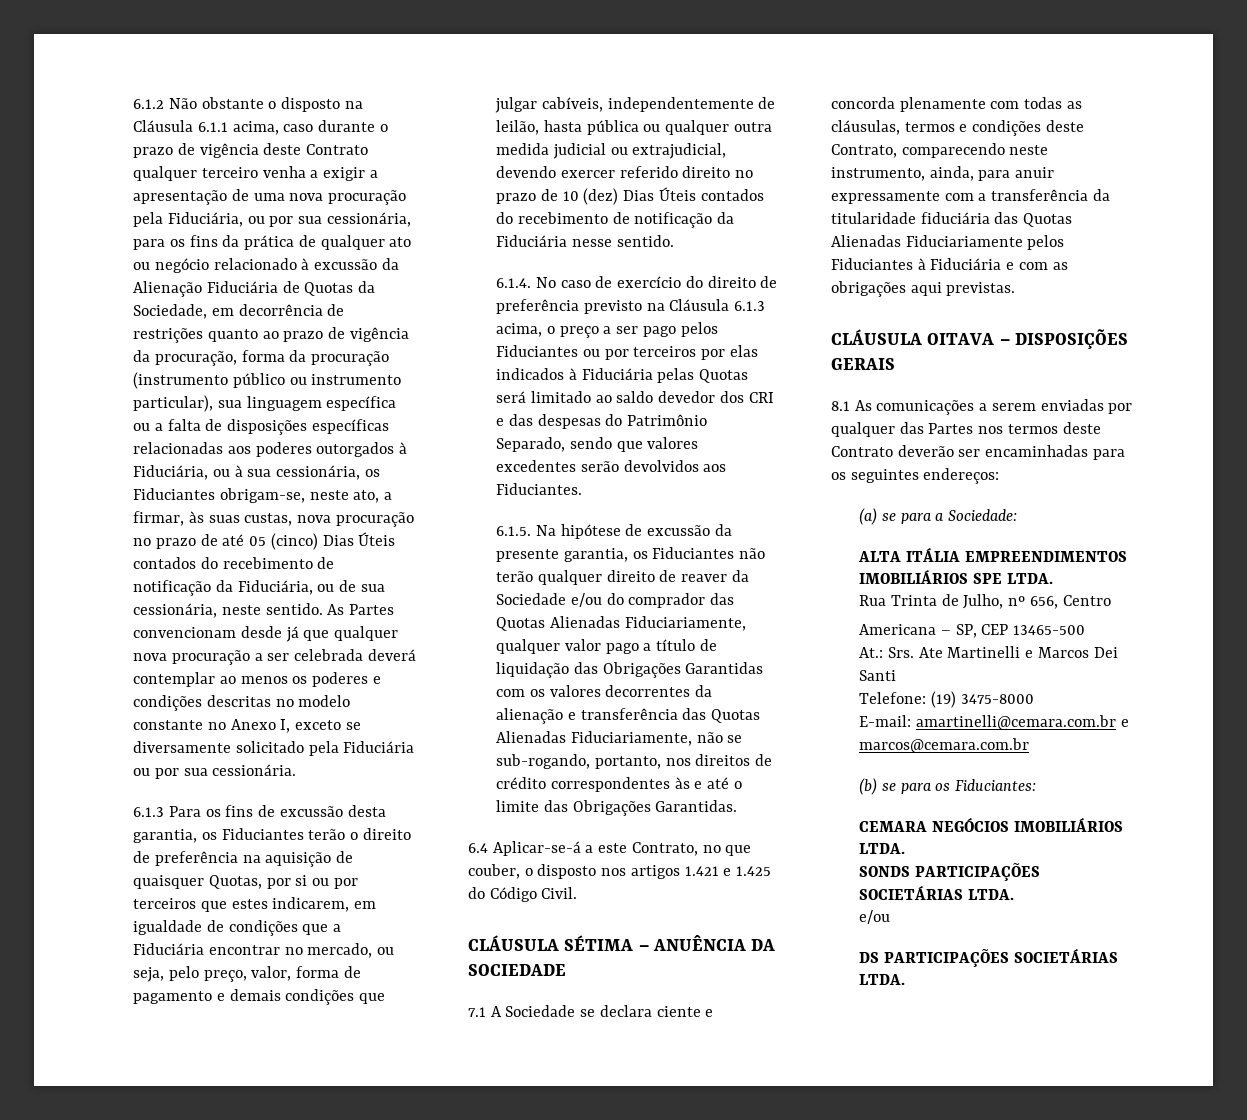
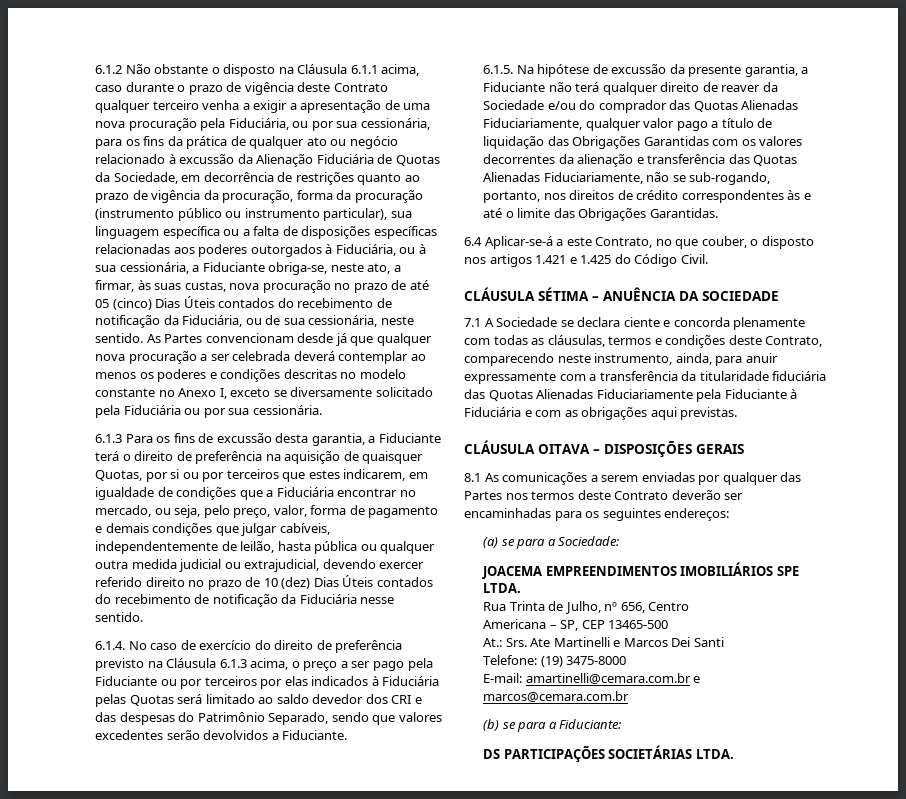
- 6.1.2 Não obstante o disposto na Cláusula 6.1.1 acima, caso durante o prazo de vigência deste Contrato qualquer terceiro venha a exigir a apresentação de uma nova procuração pela Fiduciária, ou por sua cessionária, para os fins da prática de qualquer ato ou negócio relacionado à excussão da Alienação Fiduciária de Quotas da Sociedade, em decorrência de restrições quanto ao prazo de vigência da procuração, forma da procuração (instrumento público ou instrumento particular), sua linguagem específica ou a falta de disposições específicas relacionadas aos poderes outorgados à Fiduciária, ou à sua cessionária, os Fiduciantes obrigam-se, neste ato, a firmar, às suas custas, nova procuração no prazo de até 05 (cinco) Dias Úteis contados do recebimento de notificação da Fiduciária, ou de sua cessionária, neste sentido.
+ 6.1.2 Não obstante o disposto na Cláusula 6.1.1 acima, caso durante o prazo de vigência deste Contrato qualquer terceiro venha a exigir a apresentação de uma nova procuração pela Fiduciária, ou por sua cessionária, para os fins da prática de qualquer ato ou negócio relacionado à excussão da Alienação Fiduciária de Quotas da Sociedade, em decorrência de restrições quanto ao prazo de vigência da procuração, forma da procuração (instrumento público ou instrumento particular), sua linguagem específica ou a falta de disposições específicas relacionadas aos poderes outorgados à Fiduciária, ou à sua cessionária, a Fiduciante obriga-se, neste ato, a firmar, às suas custas, nova procuração no prazo de até 05 (cinco) Dias Úteis contados do recebimento de notificação da Fiduciária, ou de sua cessionária, neste sentido.
- 6.1.3 Para os fins de excussão desta garantia, os Fiduciantes terão o direito de preferência na aquisição de quaisquer Quotas, por si ou por terceiros que estes indicarem, em igualdade de condições que a Fiduciária encontrar no mercado, ou seja, pelo preço, valor, forma de pagamento e demais condições que julgar cabíveis, independentemente de leilão, hasta pública ou qualquer outra medida judicial ou extrajudicial, devendo exercer referido direito no prazo de 10 (dez) Dias Úteis contados do recebimento de notificação da Fiduciária nesse sentido.
+ 6.1.3 Para os fins de excussão desta garantia, a Fiduciante terá o direito de preferência na aquisição de quaisquer Quotas, por si ou por terceiros que estes indicarem, em igualdade de condições que a Fiduciária encontrar no mercado, ou seja, pelo preço, valor, forma de pagamento e demais condições que julgar cabíveis, independentemente de leilão, hasta pública ou qualquer outra medida judicial ou extrajudicial, devendo exercer referido direito no prazo de 10 (dez) Dias Úteis contados do recebimento de notificação da Fiduciária nesse sentido.
- 6.1.4. No caso de exercício do direito de preferência previsto na Cláusula 6.1.3 acima, o preço a ser pago pelos Fiduciantes ou por terceiros por elas indicados à Fiduciária pelas Quotas será limitado ao saldo devedor dos CRI e das despesas do Patrimônio Separado, sendo que valores excedentes serão devolvidos aos Fiduciantes.
+ 6.1.4. No caso de exercício do direito de preferência previsto na Cláusula 6.1.3 acima, o preço a ser pago pela Fiduciante ou por terceiros por elas indicados à Fiduciária pelas Quotas será limitado ao saldo devedor dos CRI e das despesas do Patrimônio Separado, sendo que valores excedentes serão devolvidos a Fiduciante.
- 6.1.5. Na hipótese de excussão da presente garantia, os Fiduciantes não terão qualquer direito de reaver da Sociedade e/ou do comprador das Quotas Alienadas Fiduciariamente, qualquer valor pago a título de liquidação das Obrigações Garantidas com os valores decorrentes da alienação e transferência das Quotas Alienadas Fiduciariamente, não se sub-rogando, portanto, nos direitos de crédito correspondentes às e até o limite das Obrigações Garantidas.
+ 6.1.5. Na hipótese de excussão da presente garantia, a Fiduciante não terá qualquer direito de reaver da Sociedade e/ou do comprador das Quotas Alienadas Fiduciariamente, qualquer valor pago a título de liquidação das Obrigações Garantidas com os valores decorrentes da alienação e transferência das Quotas Alienadas Fiduciariamente, não se sub-rogando, portanto, nos direitos de crédito correspondentes às e até o limite das Obrigações Garantidas.
- 7.1 A Sociedade se declara ciente e concorda plenamente com todas as cláusulas, termos e condições deste Contrato, comparecendo neste instrumento, ainda, para anuir expressamente com a transferência da titularidade fiduciária das Quotas Alienadas Fiduciariamente pelos Fiduciantes à Fiduciária e com as obrigações aqui previstas.
+ 7.1 A Sociedade se declara ciente e concorda plenamente com todas as cláusulas, termos e condições deste Contrato, comparecendo neste instrumento, ainda, para anuir expressamente com a transferência da titularidade fiduciária das Quotas Alienadas Fiduciariamente pela Fiduciante à Fiduciária e com as obrigações aqui previstas.
- ALTA ITÁLIA EMPREENDIMENTOS IMOBILIÁRIOS SPE LTDA.
+ JOACEMA EMPREENDIMENTOS IMOBILIÁRIOS SPE LTDA.
- (b) se para os Fiduciantes:
- CEMARA NEGÓCIOS IMOBILIÁRIOS LTDA.
- SONDS PARTICIPAÇÕES SOCIETÁRIAS LTDA.
- e/ou
+ (b) se para a Fiduciante:

